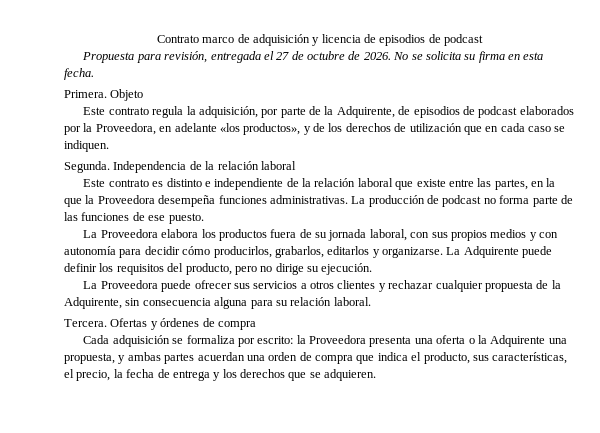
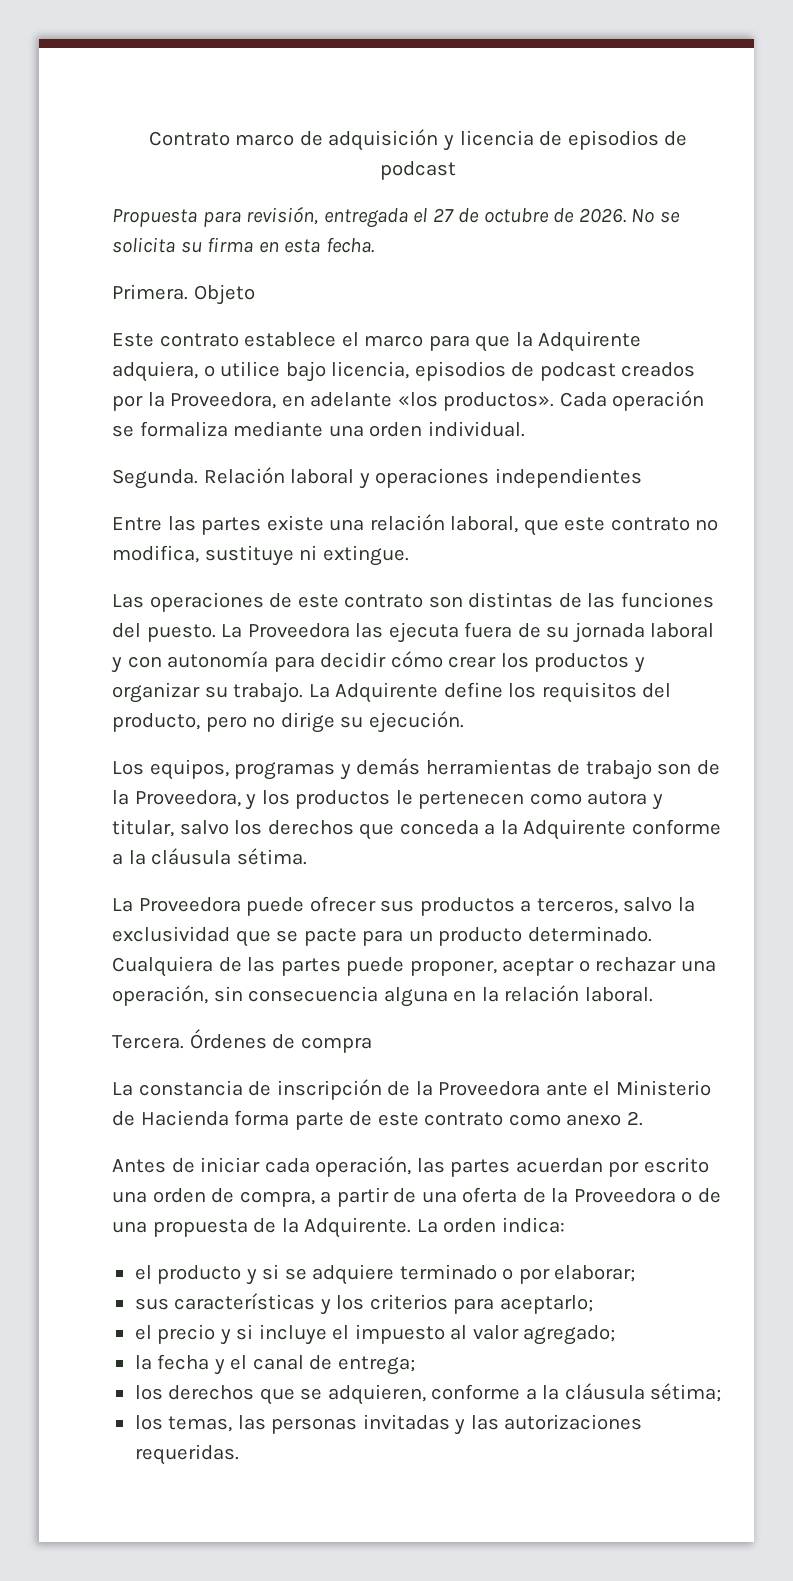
- Este contrato regula la adquisición, por parte de la Adquirente, de episodios de podcast elaborados por la Proveedora, en adelante «los productos», y de los derechos de utilización que en cada caso se indiquen.
- Segunda. Independencia de la relación laboral
- Este contrato es distinto e independiente de la relación laboral que existe entre las partes, en la que la Proveedora desempeña funciones administrativas. La producción de podcast no forma parte de las funciones de ese puesto.
- La Proveedora elabora los productos fuera de su jornada laboral, con sus propios medios y con autonomía para decidir cómo producirlos, grabarlos, editarlos y organizarse. La Adquirente puede definir los requisitos del producto, pero no dirige su ejecución.
+ Este contrato establece el marco para que la Adquirente adquiera, o utilice bajo licencia, episodios de podcast creados por la Proveedora, en adelante «los productos». Cada operación se formaliza mediante una orden individual.
+ Segunda. Relación laboral y operaciones independientes
+ Entre las partes existe una relación laboral, que este contrato no modifica, sustituye ni extingue.
+ Las operaciones de este contrato son distintas de las funciones del puesto. La Proveedora las ejecuta fuera de su jornada laboral y con autonomía para decidir cómo crear los productos y organizar su trabajo. La Adquirente define los requisitos del producto, pero no dirige su ejecución.
+ Los equipos, programas y demás herramientas de trabajo son de la Proveedora, y los productos le pertenecen como autora y titular, salvo los derechos que conceda a la Adquirente conforme a la cláusula sétima.
- La Proveedora puede ofrecer sus servicios a otros clientes y rechazar cualquier propuesta de la Adquirente, sin consecuencia alguna para su relación laboral.
+ La Proveedora puede ofrecer sus productos a terceros, salvo la exclusividad que se pacte para un producto determinado. Cualquiera de las partes puede proponer, aceptar o rechazar una operación, sin consecuencia alguna en la relación laboral.
- Ofertas y órdenes de compra
+ Órdenes de compra
- Cada adquisición se formaliza por escrito: la Proveedora presenta una oferta o la Adquirente una propuesta, y ambas partes acuerdan una orden de compra que indica el producto, sus características, el precio, la fecha de entrega y los derechos que se adquieren.
+ La constancia de inscripción de la Proveedora ante el Ministerio de Hacienda forma parte de este contrato como anexo 2.
+ Antes de iniciar cada operación, las partes acuerdan por escrito una orden de compra, a partir de una oferta de la Proveedora o de una propuesta de la Adquirente. La orden indica:
+ el producto y si se adquiere terminado o por elaborar;
+ sus características y los criterios para aceptarlo;
+ el precio y si incluye el impuesto al valor agregado;
+ la fecha y el canal de entrega;
+ los derechos que se adquieren, conforme a la cláusula sétima;
+ los temas, las personas invitadas y las autorizaciones requeridas.

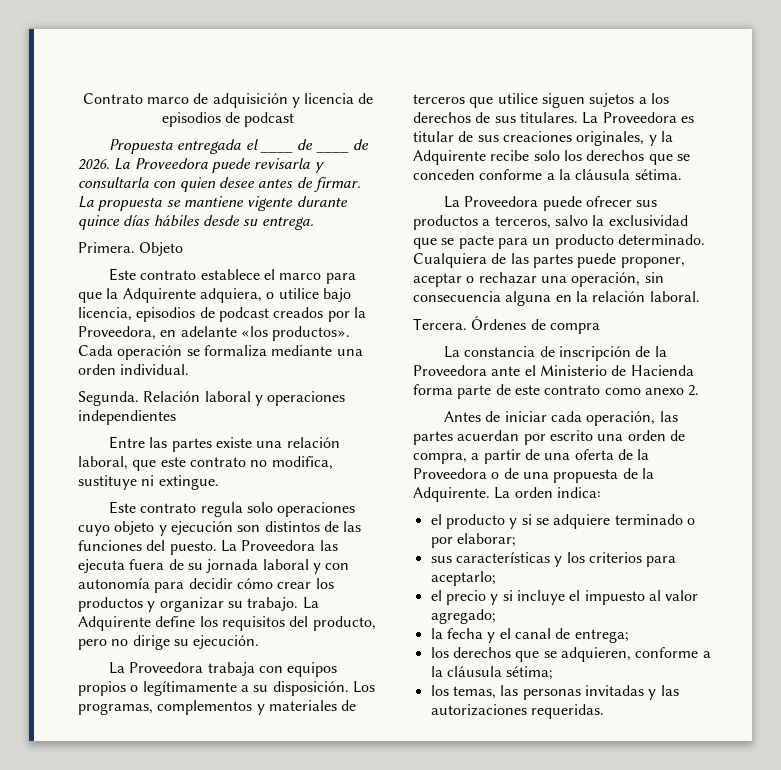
- Propuesta para revisión, entregada el 27 de octubre de 2026. No se solicita su firma en esta fecha.
+ Propuesta entregada el ____ de ____ de 2026. La Proveedora puede revisarla y consultarla con quien desee antes de firmar. La propuesta se mantiene vigente durante quince días hábiles desde su entrega.
- Las operaciones de este contrato son distintas de las funciones del puesto.
+ Este contrato regula solo operaciones cuyo objeto y ejecución son distintos de las funciones del puesto.
- Los equipos, programas y demás herramientas de trabajo son de la Proveedora, y los productos le pertenecen como autora y titular, salvo los derechos que conceda a la Adquirente conforme a la cláusula sétima.
+ La Proveedora trabaja con equipos propios o legítimamente a su disposición. Los programas, complementos y materiales de terceros que utilice siguen sujetos a los derechos de sus titulares. La Proveedora es titular de sus creaciones originales, y la Adquirente recibe solo los derechos que se conceden conforme a la cláusula sétima.

